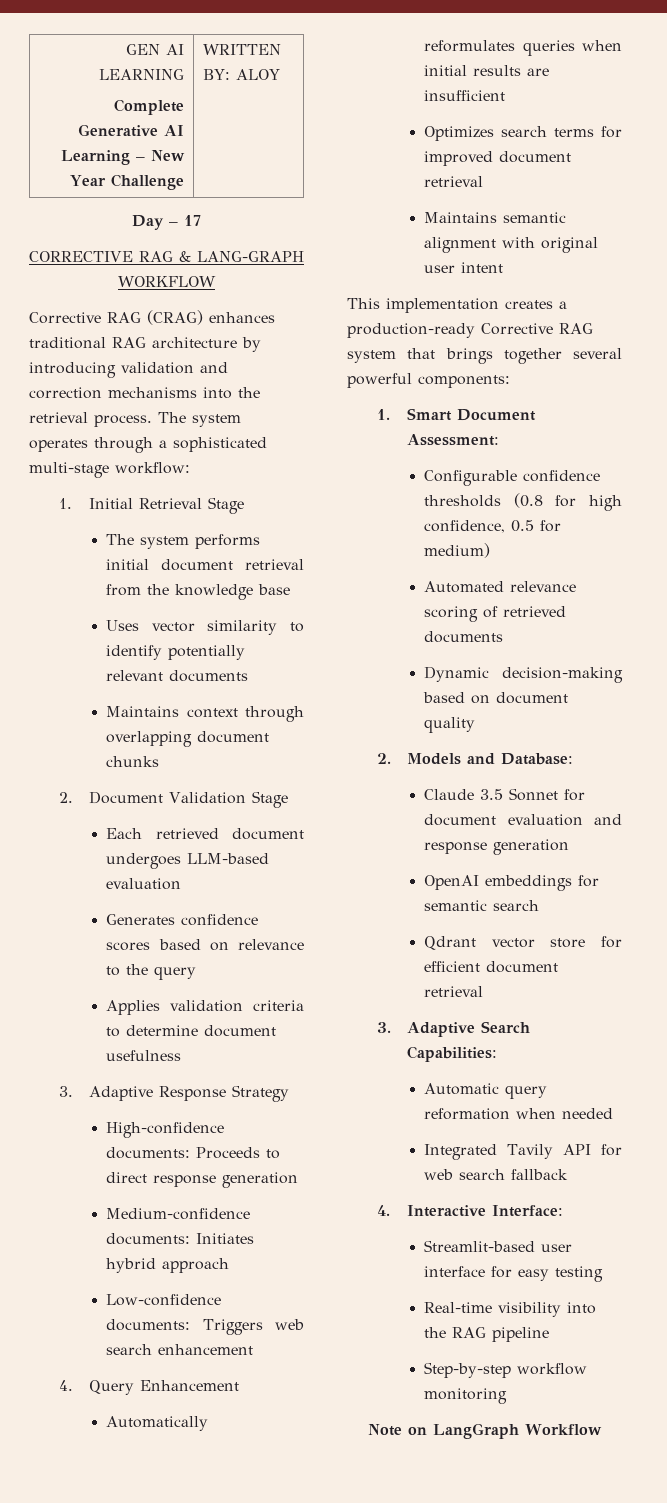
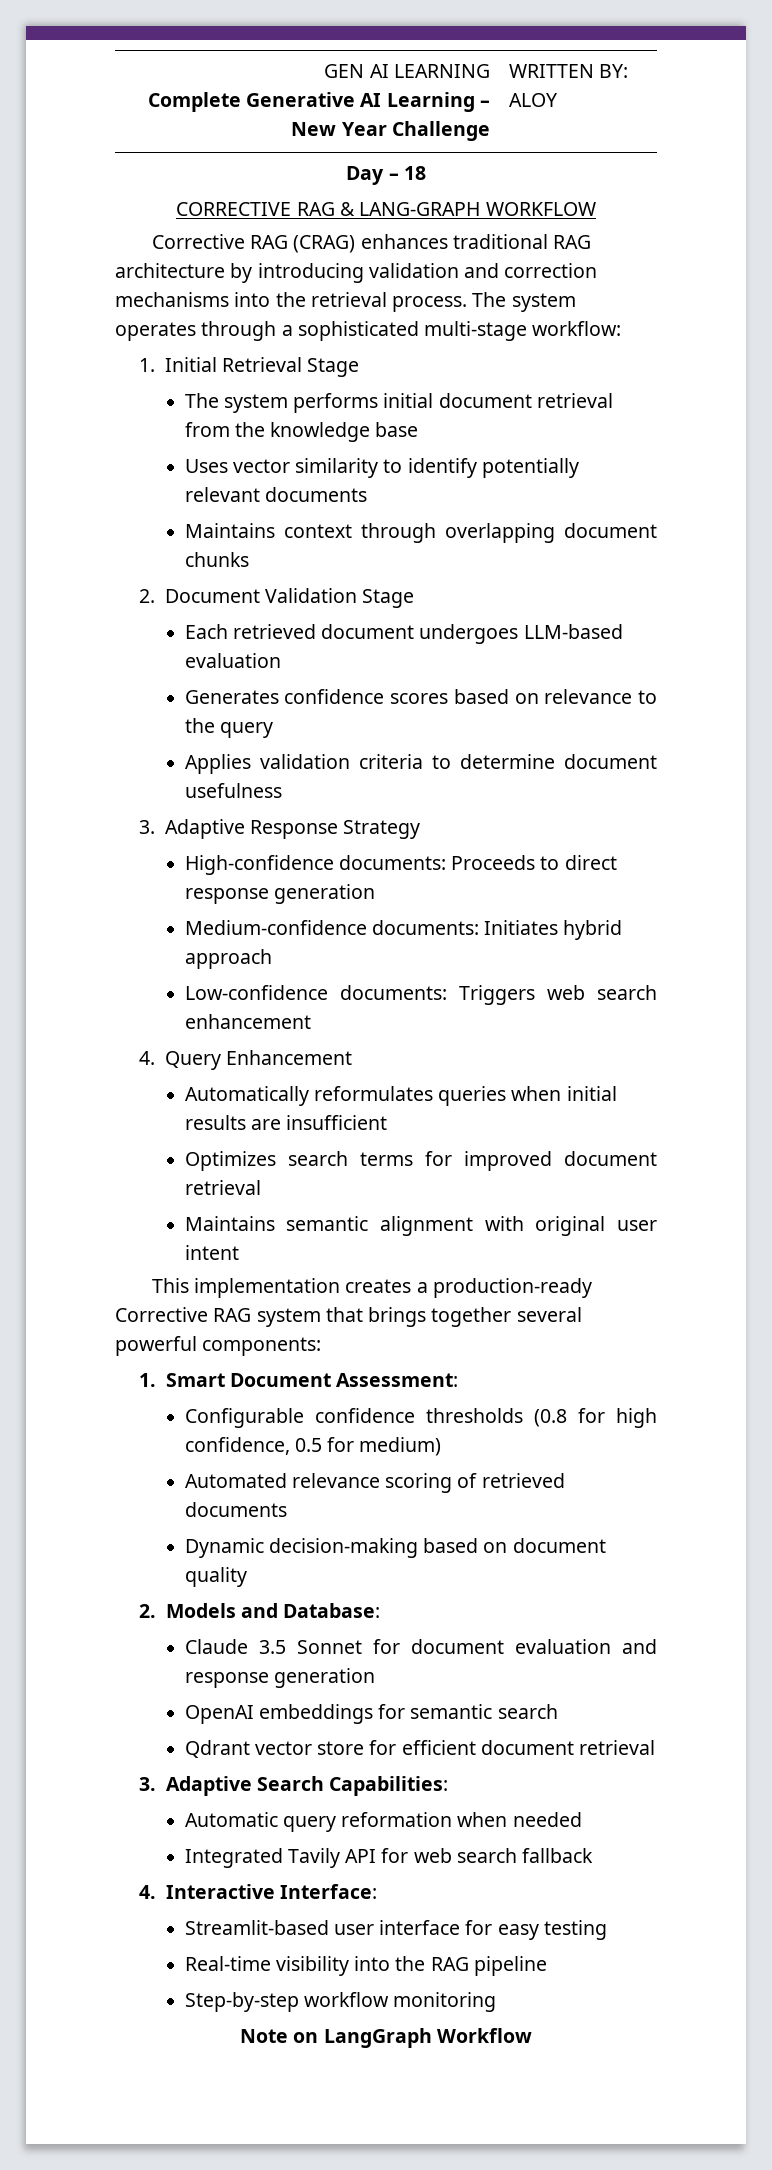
- Day – 17
+ Day – 18

